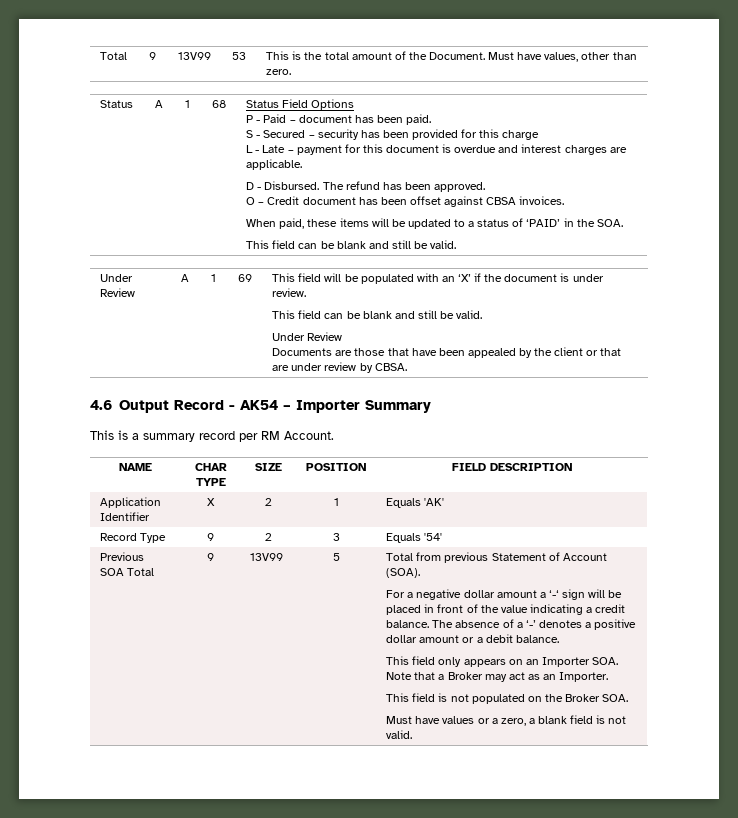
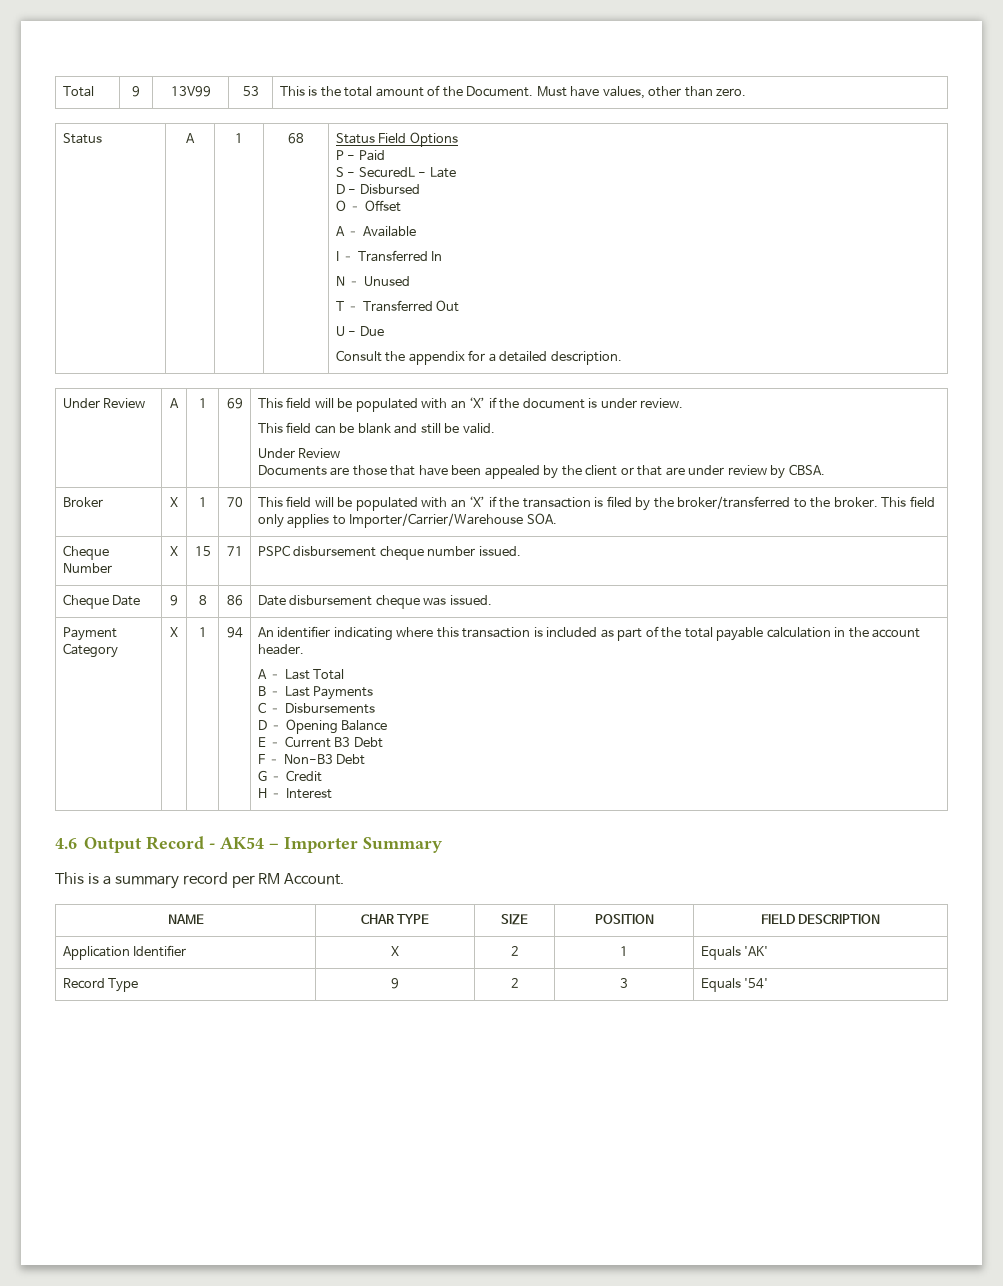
- P - Paid – document has been paid.
- S - Secured – security has been provided for this charge
- L - Late – payment for this document is overdue and interest charges are applicable.
- D - Disbursed. The refund has been approved.
- O – Credit document has been offset against CBSA invoices.
- When paid, these items will be updated to a status of ‘PAID’ in the SOA.
- This field can be blank and still be valid.
+ P - Paid
+ S - SecuredL - Late
+ D - Disbursed
+ O – Offset
+ A – Available
+ I – Transferred In
+ N – Unused
+ T – Transferred Out
+ U - Due
+ Consult the appendix for a detailed description.
+ Broker | X | 1 | 70 | This field will be populated with an ‘X’ if the transaction is filed by the broker/transferred to the broker. This field only applies to Importer/Carrier/Warehouse SOA.
+ Cheque Number | X | 15 | 71 | PSPC disbursement cheque number issued.
+ Cheque Date | 9 | 8 | 86 | Date disbursement cheque was issued.
+ Payment Category | X | 1 | 94 | An identifier indicating where this transaction is included as part of the total payable calculation in the account header.
+ A – Last Total
+ B – Last Payments
+ C – Disbursements
+ D – Opening Balance
+ E – Current B3 Debt
+ F – Non-B3 Debt
+ G – Credit
+ H – Interest
- Previous SOA Total | 9 | 13V99 | 5 | Total from previous Statement of Account (SOA).
- For a negative dollar amount a ‘-‘ sign will be placed in front of the value indicating a credit balance. The absence of a ‘-’ denotes a positive dollar amount or a debit balance.
- This field only appears on an Importer SOA. Note that a Broker may act as an Importer.
- This field is not populated on the Broker SOA.
- Must have values or a zero, a blank field is not valid.

